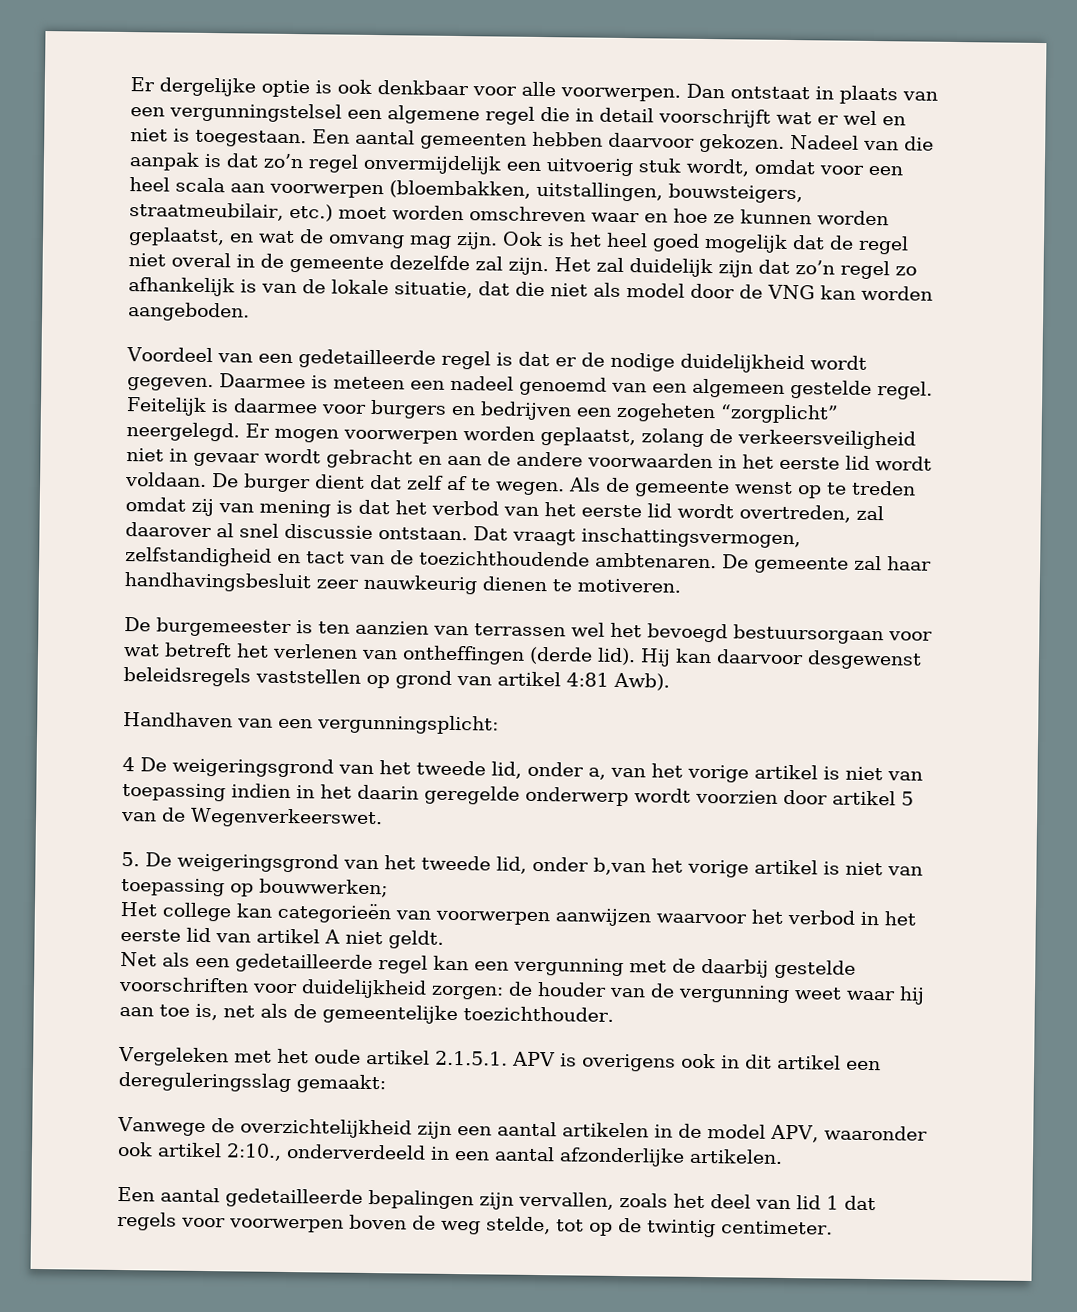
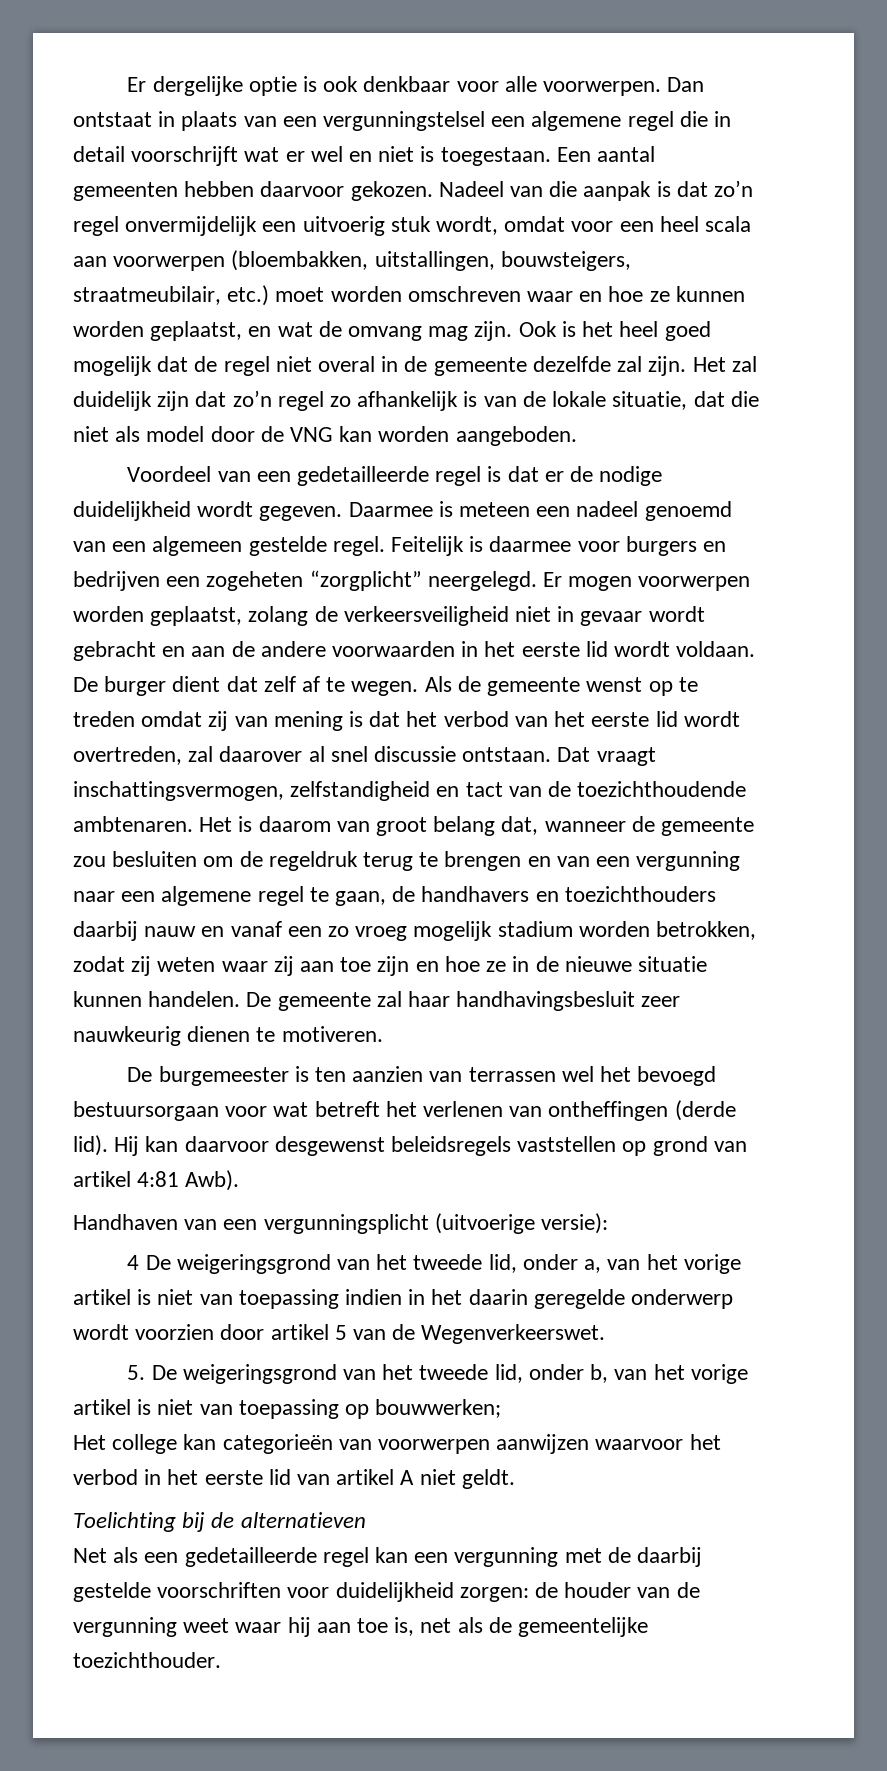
+ Het is daarom van groot belang dat, wanneer de gemeente zou besluiten om de regeldruk terug te brengen en van een vergunning naar een algemene regel te gaan, de handhavers en toezichthouders daarbij nauw en vanaf een zo vroeg mogelijk stadium worden betrokken, zodat zij weten waar zij aan toe zijn en hoe ze in de nieuwe situatie kunnen handelen.
- Handhaven van een vergunningsplicht:
+ Handhaven van een vergunningsplicht (uitvoerige versie):
- 5. De weigeringsgrond van het tweede lid, onder b,van het vorige artikel is niet van toepassing op bouwwerken;
+ 5. De weigeringsgrond van het tweede lid, onder b, van het vorige artikel is niet van toepassing op bouwwerken;
+ Toelichting bij de alternatieven
- Vergeleken met het oude artikel 2.1.5.1. APV is overigens ook in dit artikel een dereguleringsslag gemaakt:
- Vanwege de overzichtelijkheid zijn een aantal artikelen in de model APV, waaronder ook artikel 2:10., onderverdeeld in een aantal afzonderlijke artikelen.
- Een aantal gedetailleerde bepalingen zijn vervallen, zoals het deel van lid 1 dat regels voor voorwerpen boven de weg stelde, tot op de twintig centimeter.

